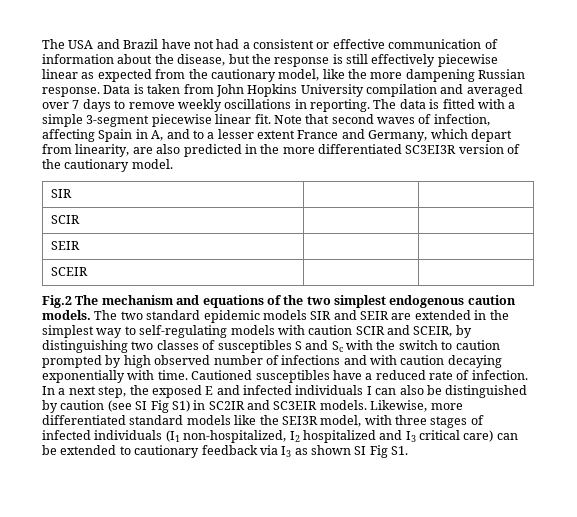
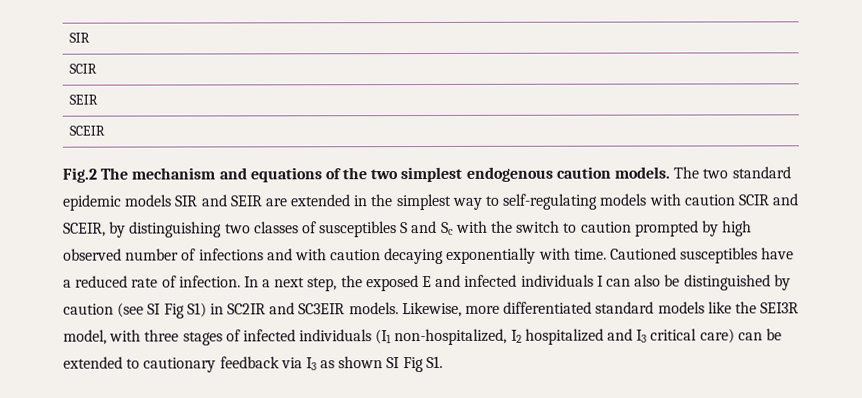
- The USA and Brazil have not had a consistent or effective communication of information about the disease, but the response is still effectively piecewise linear as expected from the cautionary model, like the more dampening Russian response. Data is taken from John Hopkins University compilation and averaged over 7 days to remove weekly oscillations in reporting. The data is fitted with a simple 3-segment piecewise linear fit. Note that second waves of infection, affecting Spain in A, and to a lesser extent France and Germany, which depart from linearity, are also predicted in the more differentiated SC3EI3R version of the cautionary model.

